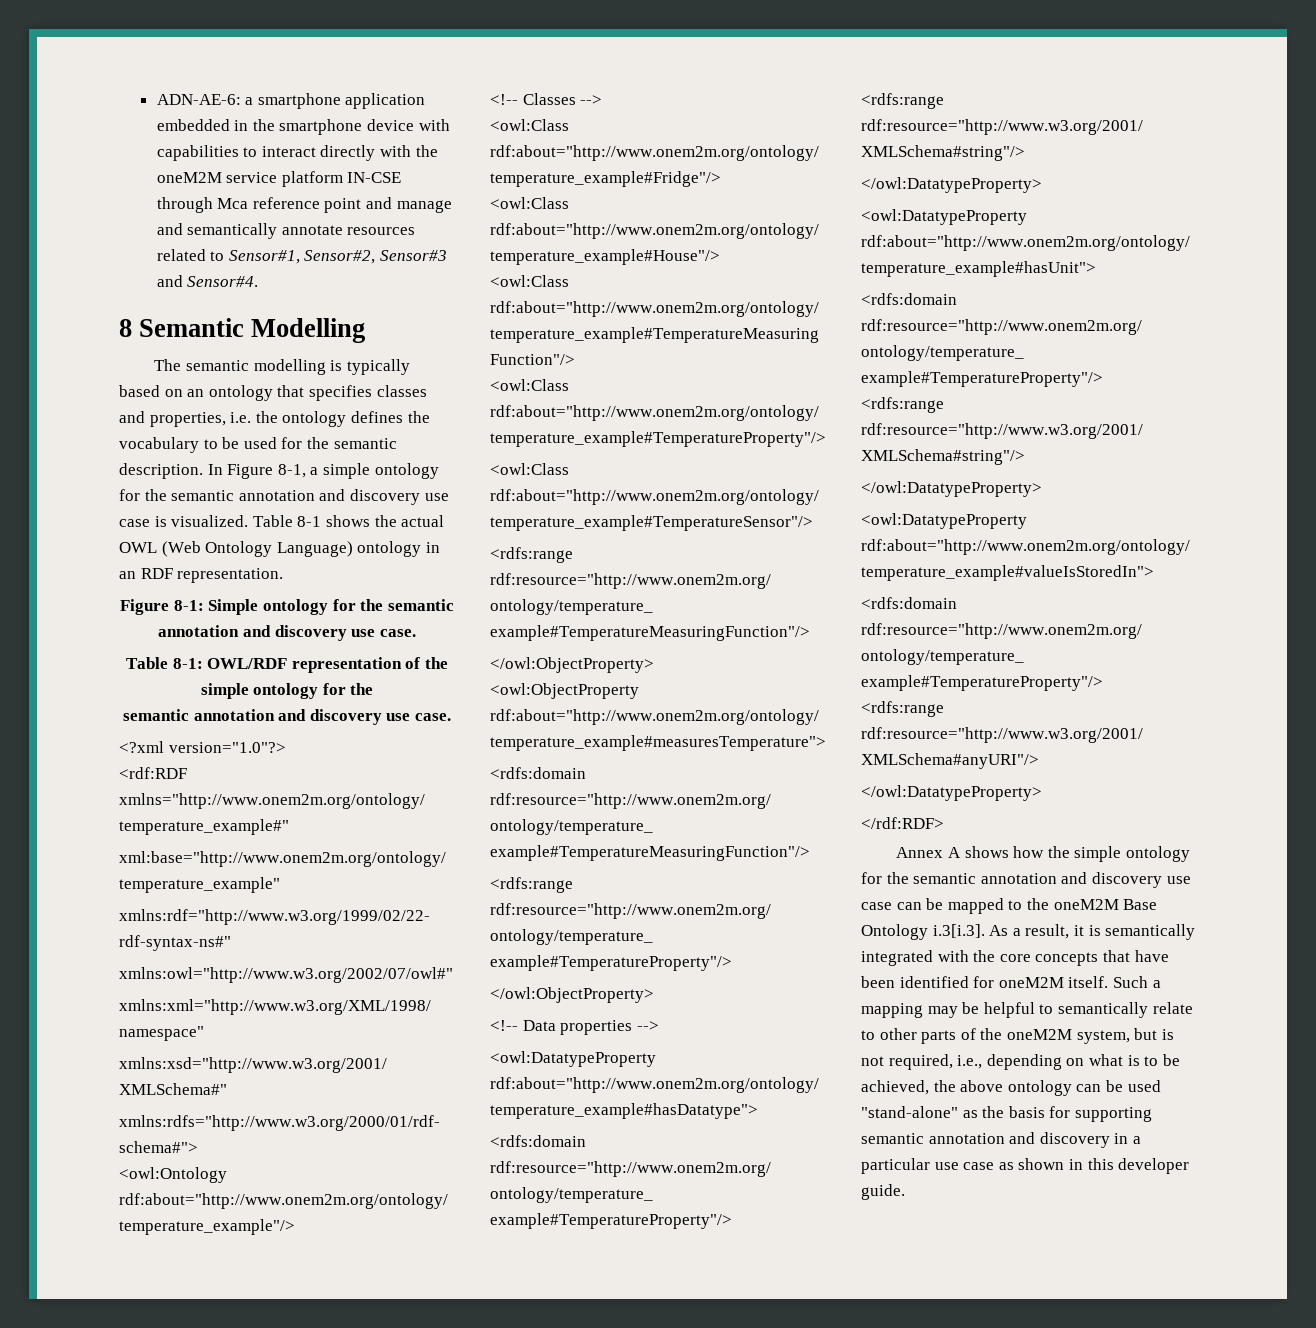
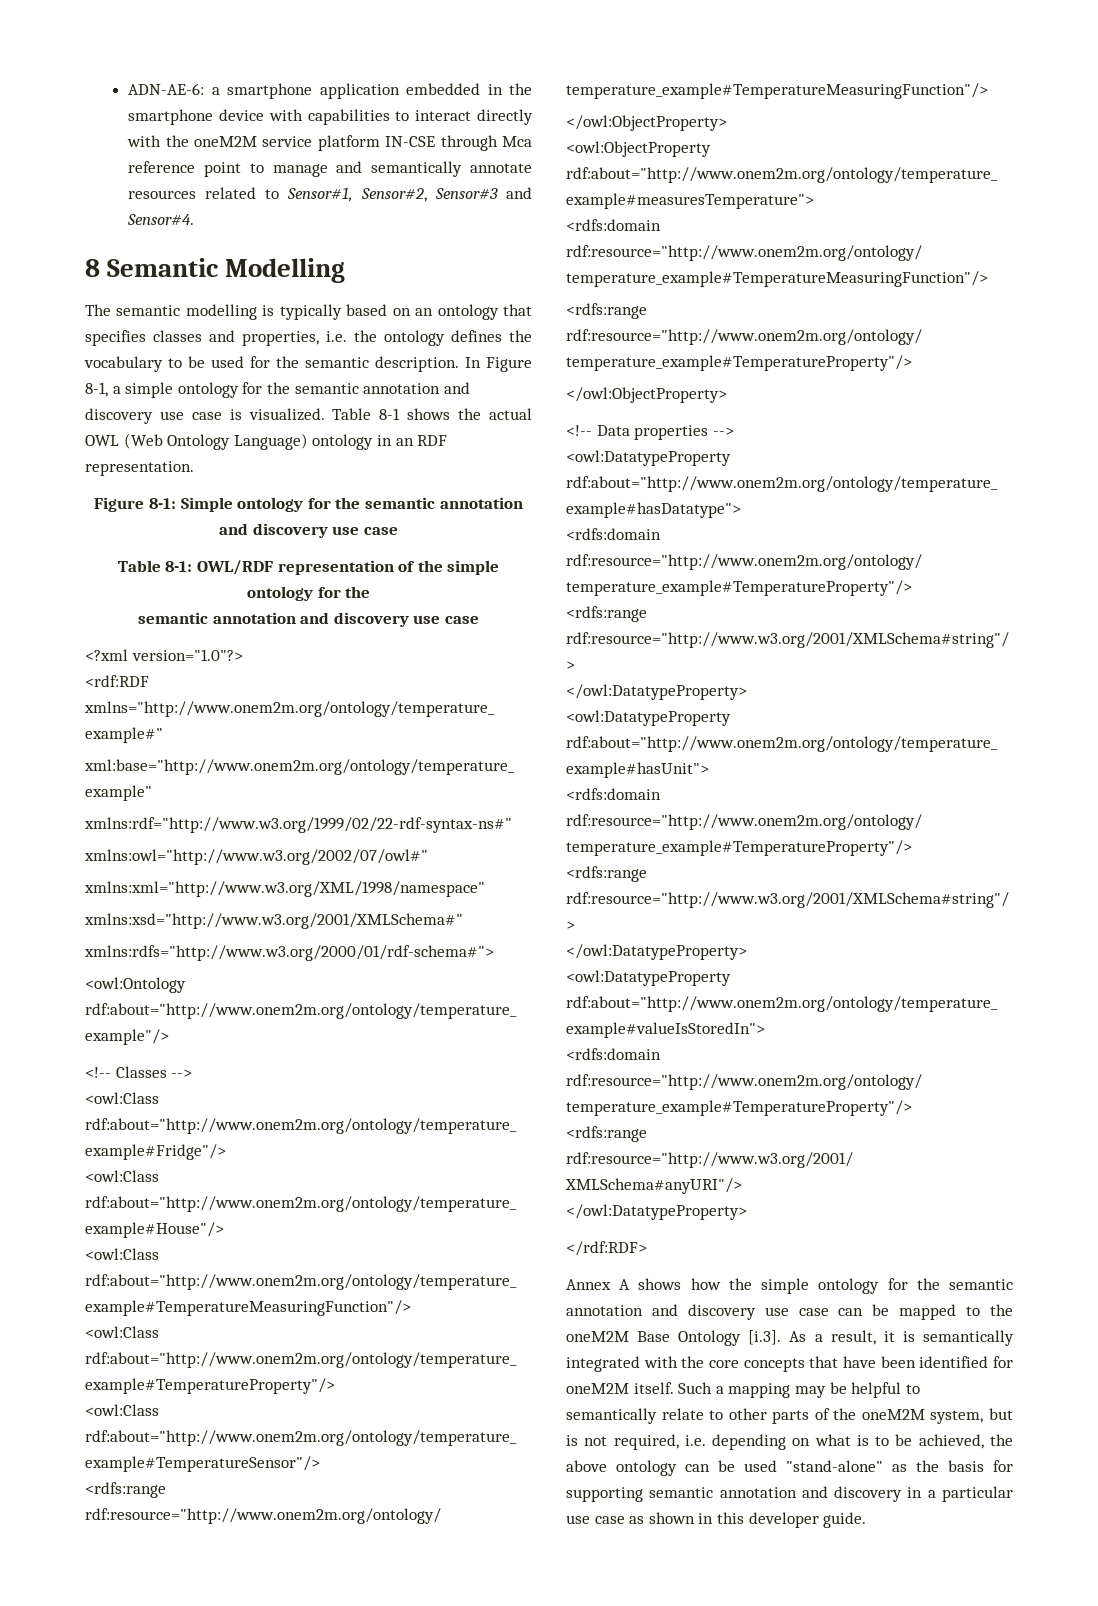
- ADN-AE-6: a smartphone application embedded in the smartphone device with capabilities to interact directly with the oneM2M service platform IN-CSE through Mca reference point and manage and semantically annotate resources related to Sensor#1, Sensor#2, Sensor#3 and Sensor#4.
+ ADN-AE-6: a smartphone application embedded in the smartphone device with capabilities to interact directly with the oneM2M service platform IN-CSE through Mca reference point to manage and semantically annotate resources related to Sensor#1, Sensor#2, Sensor#3 and Sensor#4.
- Figure 8-1: Simple ontology for the semantic annotation and discovery use case.
+ Figure 8-1: Simple ontology for the semantic annotation and discovery use case
  Table 8-1: OWL/RDF representation of the simple ontology for the
- semantic annotation and discovery use case.
+ semantic annotation and discovery use case
- Annex A shows how the simple ontology for the semantic annotation and discovery use case can be mapped to the oneM2M Base Ontology i.3[i.3]. As a result, it is semantically integrated with the core concepts that have been identified for oneM2M itself.
+ Annex A shows how the simple ontology for the semantic annotation and discovery use case can be mapped to the oneM2M Base Ontology [i.3]. As a result, it is semantically integrated with the core concepts that have been identified for oneM2M itself.
- Such a mapping may be helpful to semantically relate to other parts of the oneM2M system, but is not required, i.e., depending on what is to be achieved, the above ontology can be used "stand-alone" as the basis for supporting semantic annotation and discovery in a particular use case as shown in this developer guide.
+ Such a mapping may be helpful to semantically relate to other parts of the oneM2M system, but is not required, i.e. depending on what is to be achieved, the above ontology can be used "stand-alone" as the basis for supporting semantic annotation and discovery in a particular use case as shown in this developer guide.

